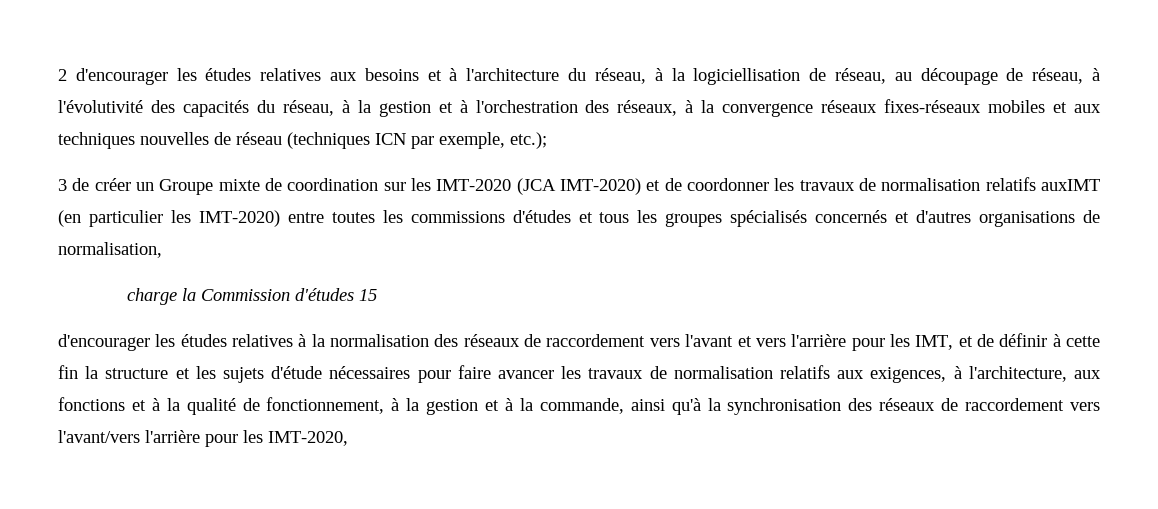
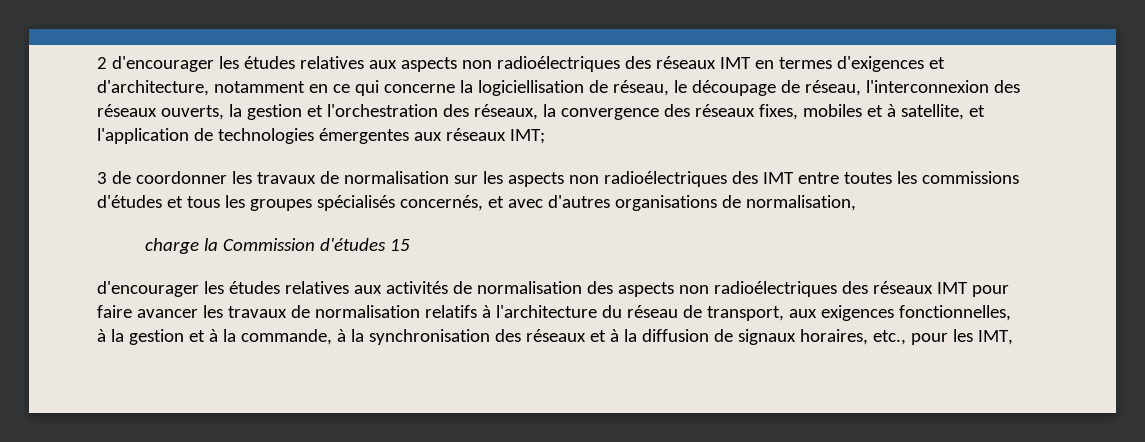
- 2 d'encourager les études relatives aux besoins et à l'architecture du réseau, à la logiciellisation de réseau, au découpage de réseau, à l'évolutivité des capacités du réseau, à la gestion et à l'orchestration des réseaux, à la convergence réseaux fixes-réseaux mobiles et aux techniques nouvelles de réseau (techniques ICN par exemple, etc.);
- 3 de créer un Groupe mixte de coordination sur les IMT-2020 (JCA IMT-2020) et de coordonner les travaux de normalisation relatifs auxIMT (en particulier les IMT-2020) entre toutes les commissions d'études et tous les groupes spécialisés concernés et d'autres organisations de normalisation,
+ 2 d'encourager les études relatives aux aspects non radioélectriques des réseaux IMT en termes d'exigences et d'architecture, notamment en ce qui concerne la logiciellisation de réseau, le découpage de réseau, l'interconnexion des réseaux ouverts, la gestion et l'orchestration des réseaux, la convergence des réseaux fixes, mobiles et à satellite, et l'application de technologies émergentes aux réseaux IMT;
+ 3 de coordonner les travaux de normalisation sur les aspects non radioélectriques des IMT entre toutes les commissions d'études et tous les groupes spécialisés concernés, et avec d'autres organisations de normalisation,
- d'encourager les études relatives à la normalisation des réseaux de raccordement vers l'avant et vers l'arrière pour les IMT, et de définir à cette fin la structure et les sujets d'étude nécessaires pour faire avancer les travaux de normalisation relatifs aux exigences, à l'architecture, aux fonctions et à la qualité de fonctionnement, à la gestion et à la commande, ainsi qu'à la synchronisation des réseaux de raccordement vers l'avant/vers l'arrière pour les IMT-2020,
+ d'encourager les études relatives aux activités de normalisation des aspects non radioélectriques des réseaux IMT pour faire avancer les travaux de normalisation relatifs à l'architecture du réseau de transport, aux exigences fonctionnelles, à la gestion et à la commande, à la synchronisation des réseaux et à la diffusion de signaux horaires, etc., pour les IMT,

